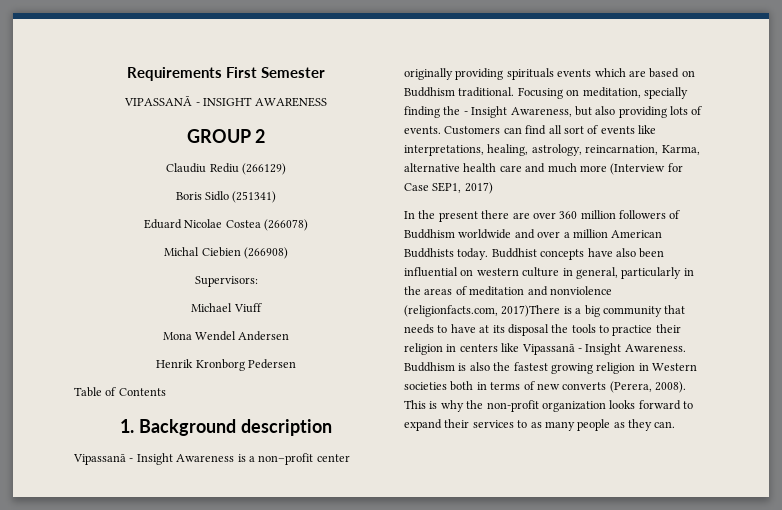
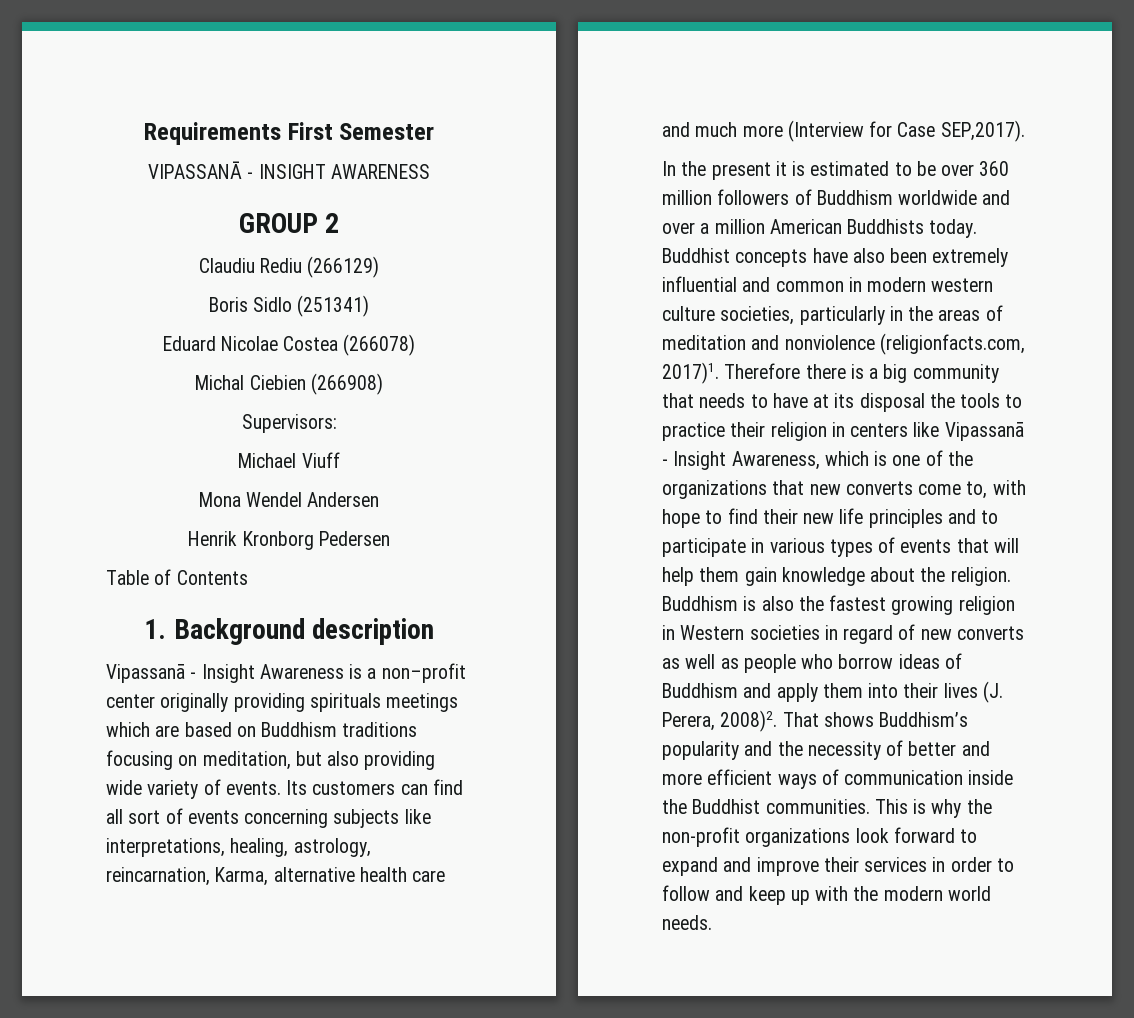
- Vipassanā - Insight Awareness is a non–profit center originally providing spirituals events which are based on Buddhism traditional. Focusing on meditation, specially finding the - Insight Awareness, but also providing lots of events. Customers can find all sort of events like interpretations, healing, astrology, reincarnation, Karma, alternative health care and much more (Interview for Case SEP1, 2017)
+ Vipassanā - Insight Awareness is a non–profit center originally providing spirituals meetings which are based on Buddhism traditions focusing on meditation, but also providing wide variety of events. Its customers can find all sort of events concerning subjects like interpretations, healing, astrology, reincarnation, Karma, alternative health care and much more (Interview for Case SEP,2017).
- In the present there are over 360 million followers of Buddhism worldwide and over a million American Buddhists today.
+ In the present it is estimated to be over 360 million followers of Buddhism worldwide and over a million American Buddhists today.
- Buddhist concepts have also been influential on western culture in general, particularly in the areas of meditation and nonviolence (religionfacts.com, 2017)There is a big community that needs to have at its disposal the tools to practice their religion in centers like Vipassanā - Insight Awareness.
+ Buddhist concepts have also been extremely influential and common in modern western culture societies, particularly in the areas of meditation and nonviolence (religionfacts.com, 2017)1. Therefore there is a big community that needs to have at its disposal the tools to practice their religion in centers like Vipassanā - Insight Awareness, which is one of the organizations that new converts come to, with hope to find their new life principles and to participate in various types of events that will help them gain knowledge about the religion.
- Buddhism is also the fastest growing religion in Western societies both in terms of new converts (Perera, 2008).
+ Buddhism is also the fastest growing religion in Western societies in regard of new converts as well as people who borrow ideas of Buddhism and apply them into their lives (J. Perera, 2008)2. That shows Buddhism’s popularity and the necessity of better and more efficient ways of communication inside the Buddhist communities.
- This is why the non-profit organization looks forward to expand their services to as many people as they can.
+ This is why the non-profit organizations look forward to expand and improve their services in order to follow and keep up with the modern world needs.

